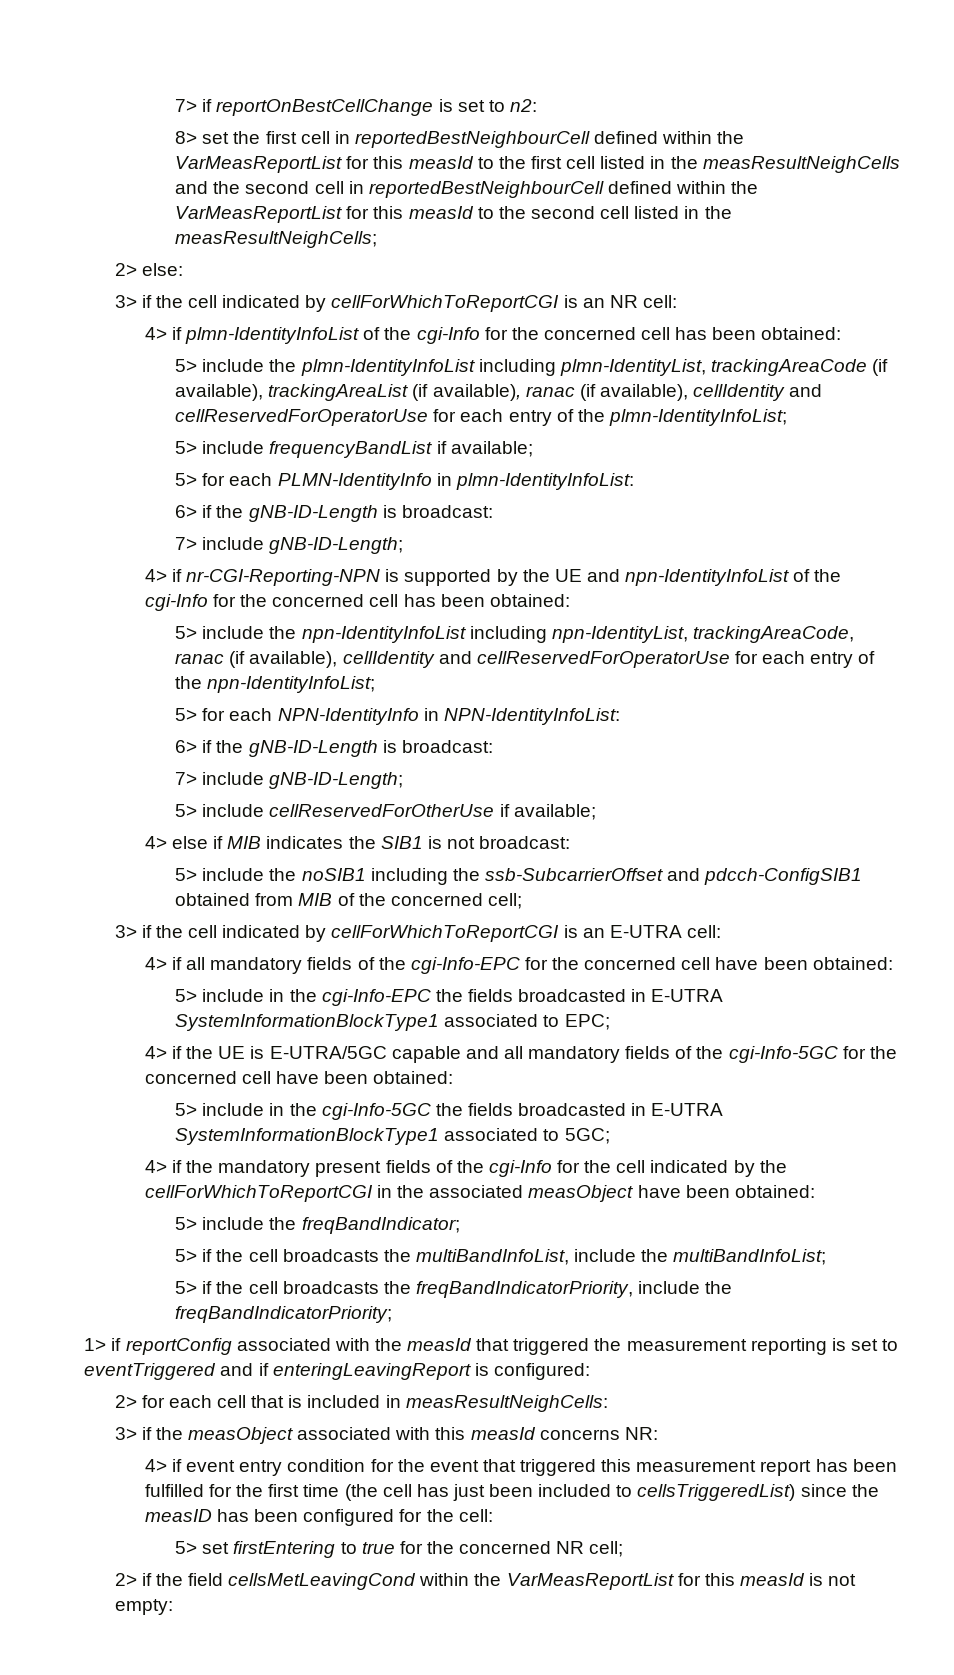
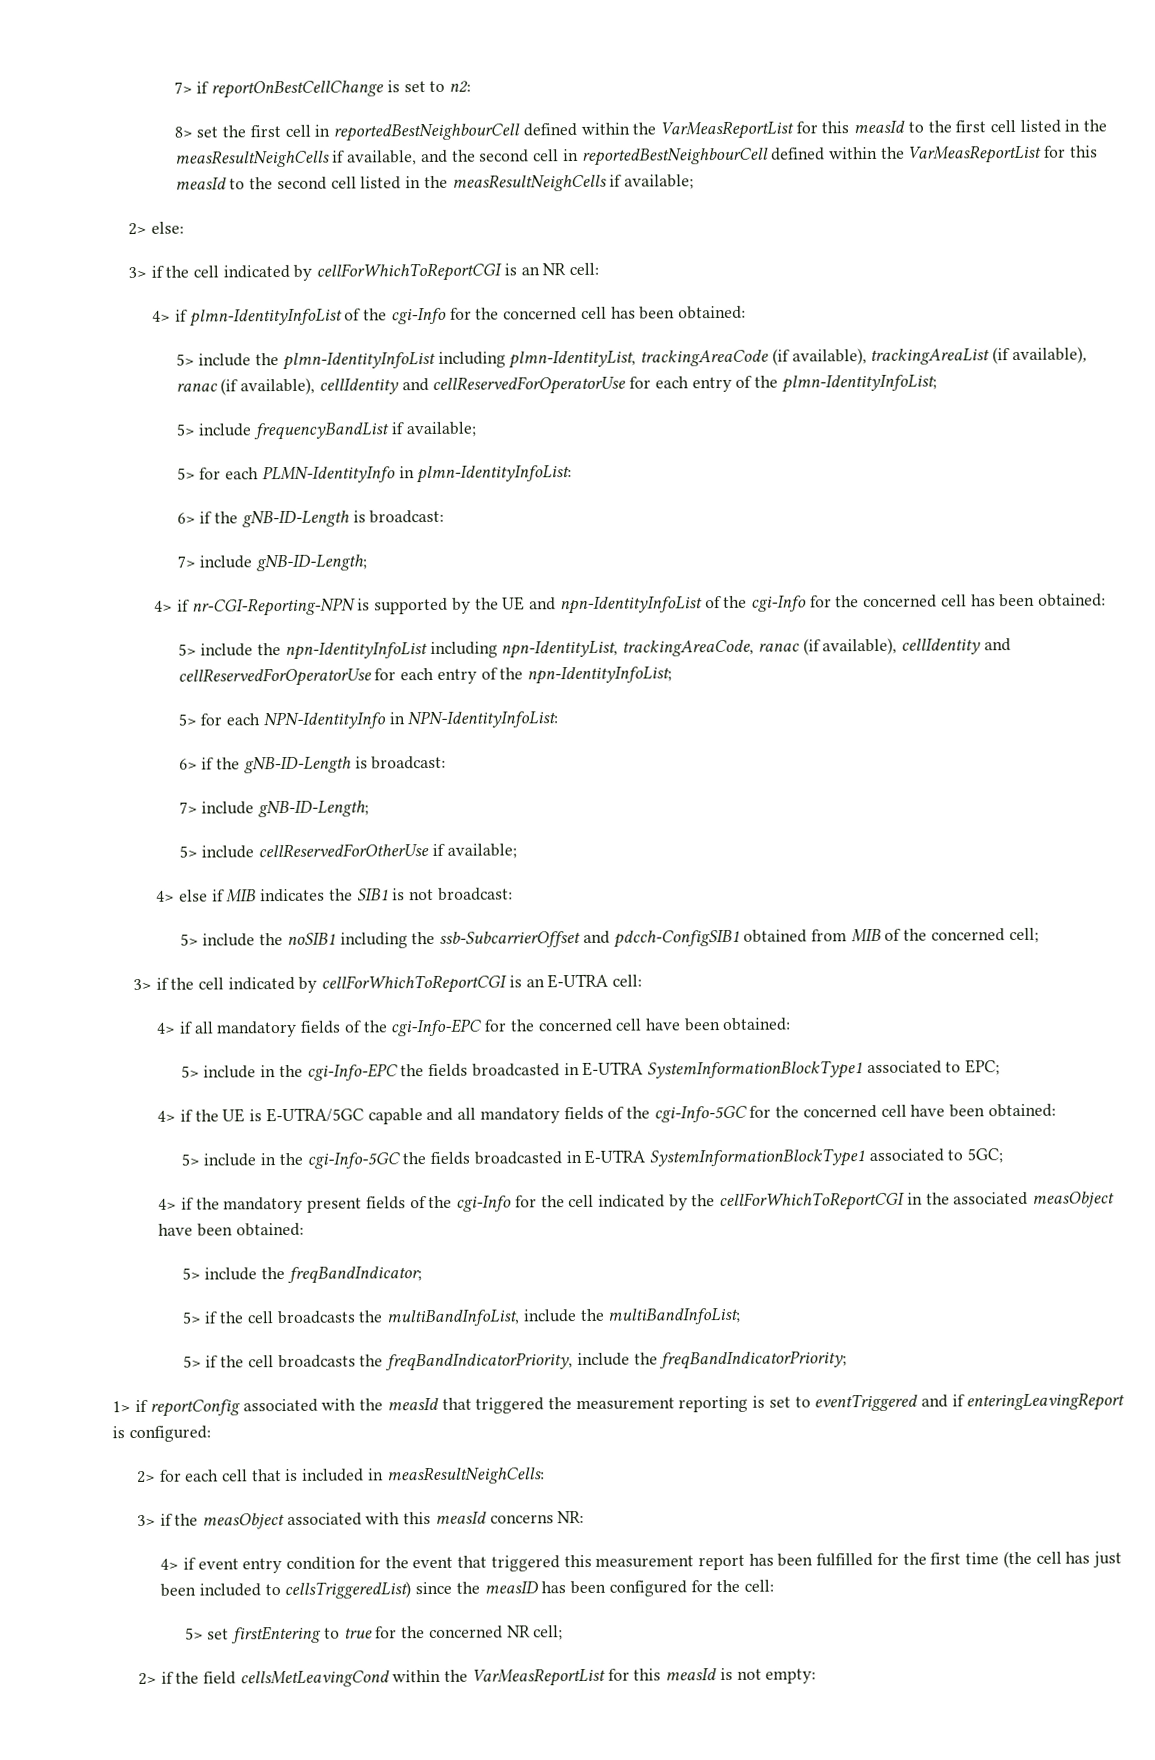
- 8> set the first cell in reportedBestNeighbourCell defined within the VarMeasReportList for this measId to the first cell listed in the measResultNeighCells and the second cell in reportedBestNeighbourCell defined within the VarMeasReportList for this measId to the second cell listed in the measResultNeighCells;
+ 8> set the first cell in reportedBestNeighbourCell defined within the VarMeasReportList for this measId to the first cell listed in the measResultNeighCells if available, and the second cell in reportedBestNeighbourCell defined within the VarMeasReportList for this measId to the second cell listed in the measResultNeighCells if available;

